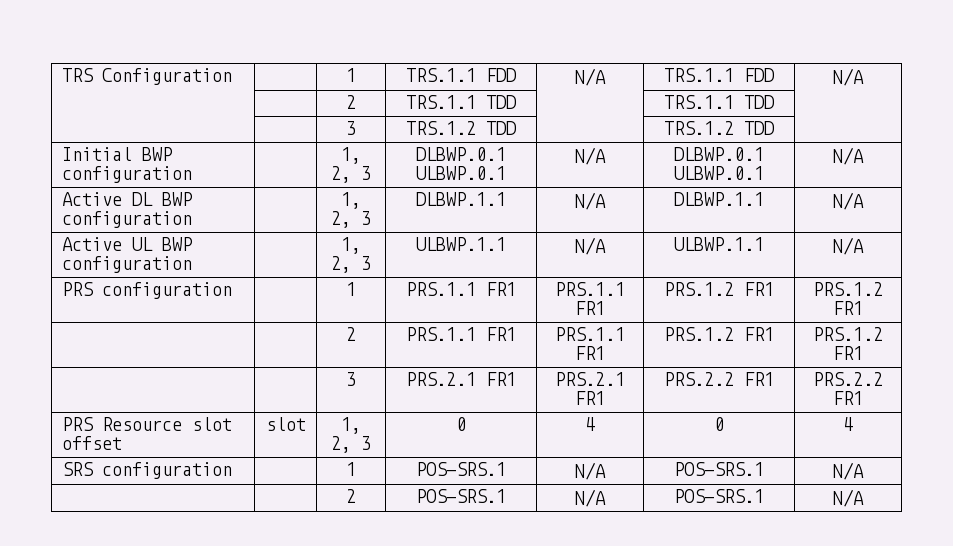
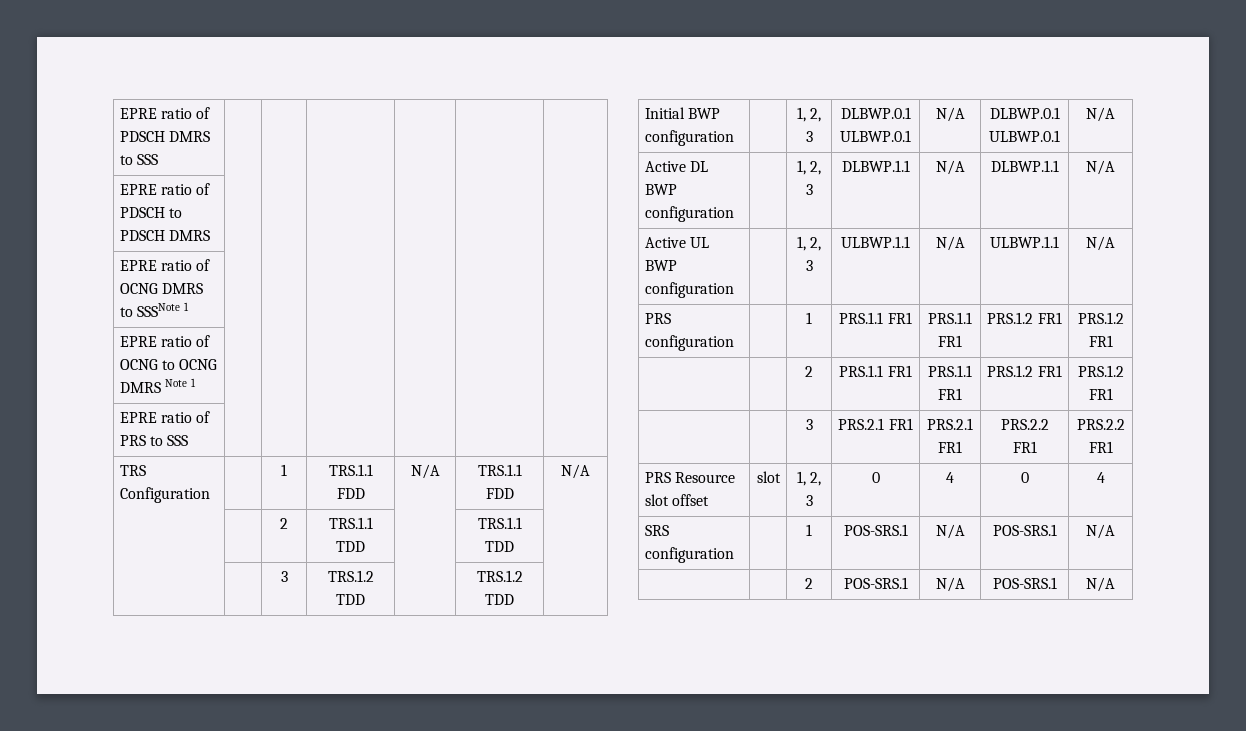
+ EPRE ratio of PDSCH DMRS to SSS | | | | | |
+ EPRE ratio of PDSCH to PDSCH DMRS | | | | | |
+ EPRE ratio of OCNG DMRS to SSSNote 1 | | | | | |
+ EPRE ratio of OCNG to OCNG DMRS Note 1 | | | | | |
+ EPRE ratio of PRS to SSS | | | | | |

